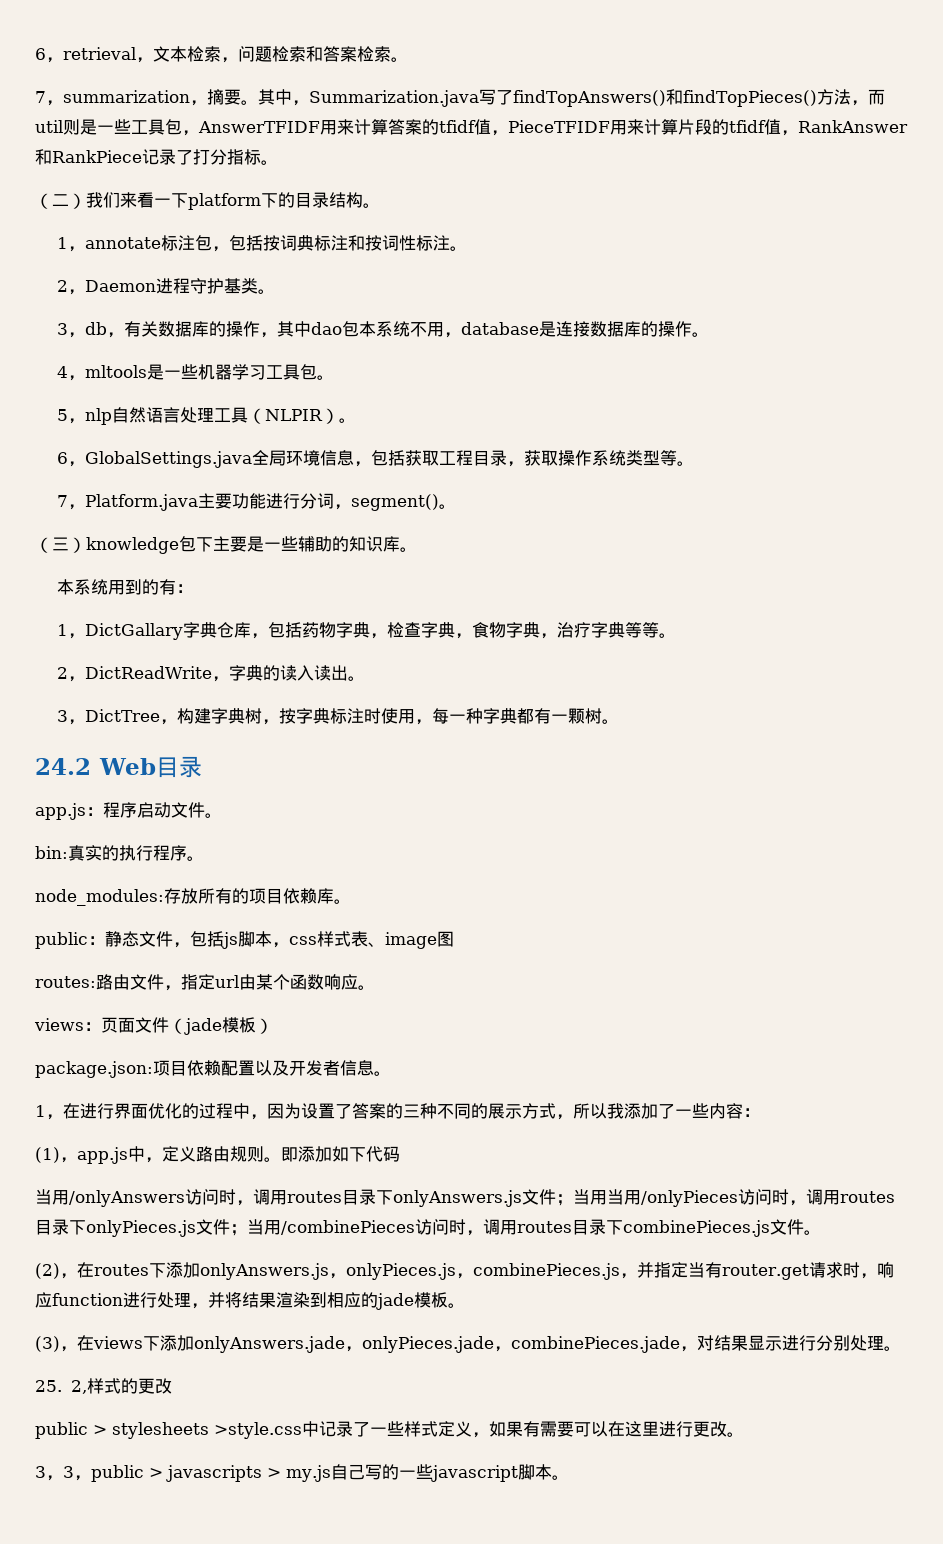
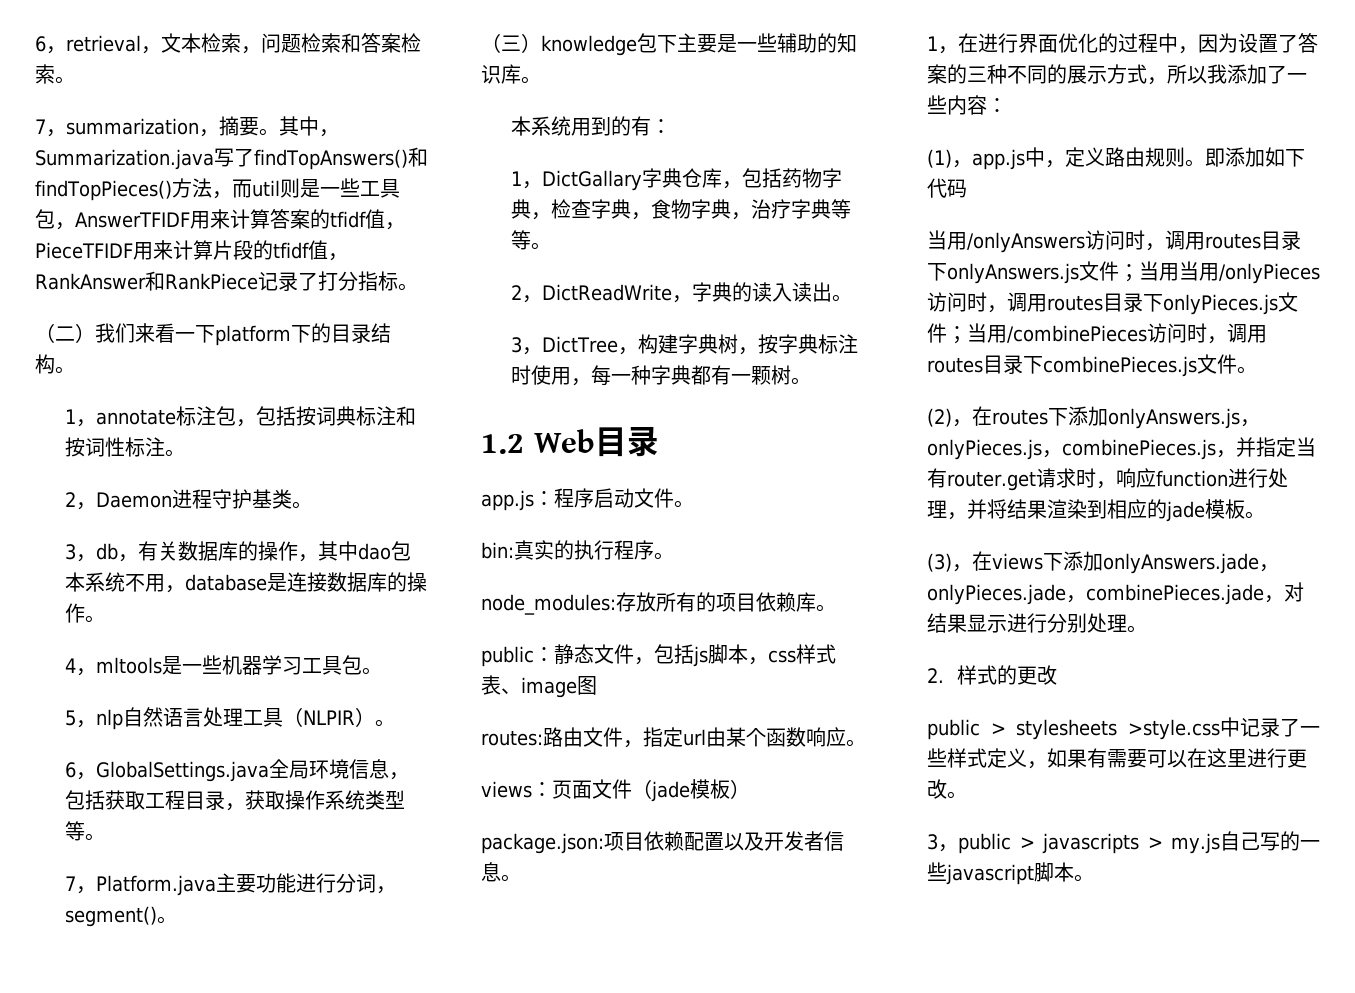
- 24.2 Web目录
+ 1.2 Web目录
- 25. 2,样式的更改
+ 2.样式的更改
- 3，3，public > javascripts > my.js自己写的一些javascript脚本。
+ 3，public > javascripts > my.js自己写的一些javascript脚本。

